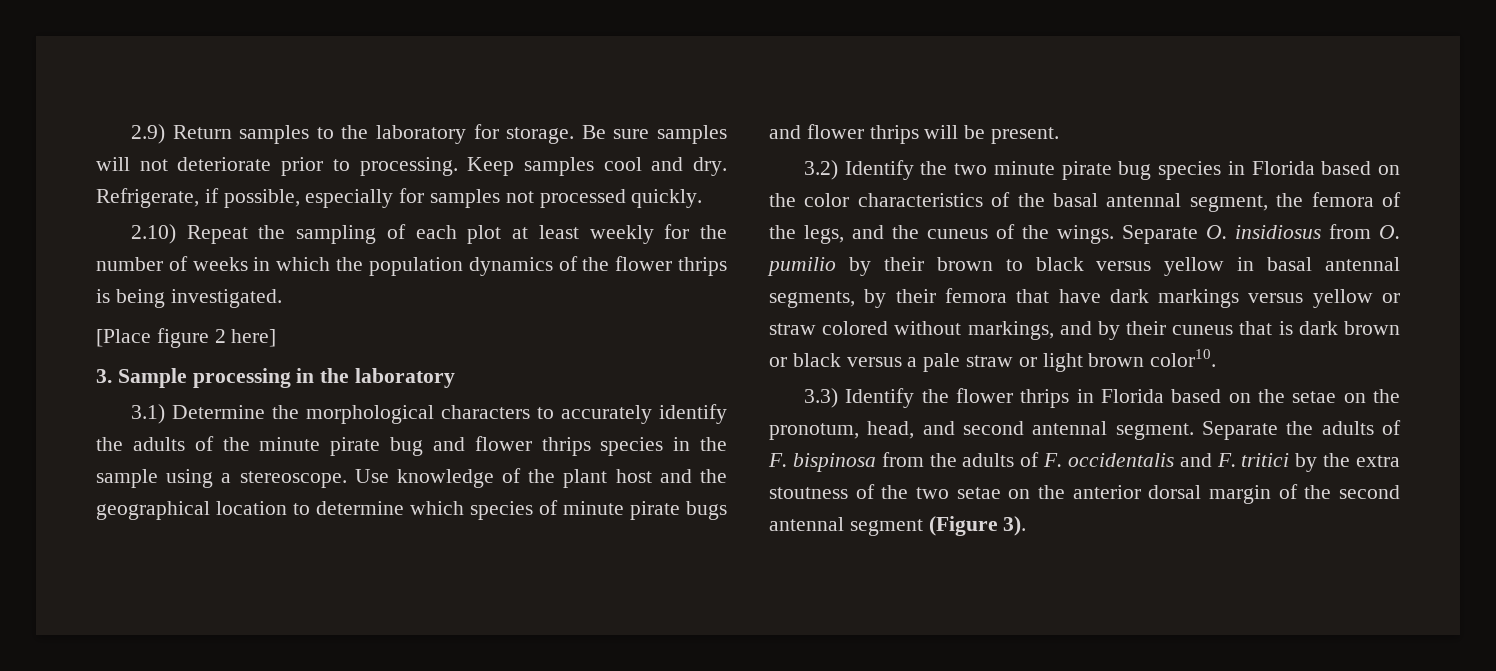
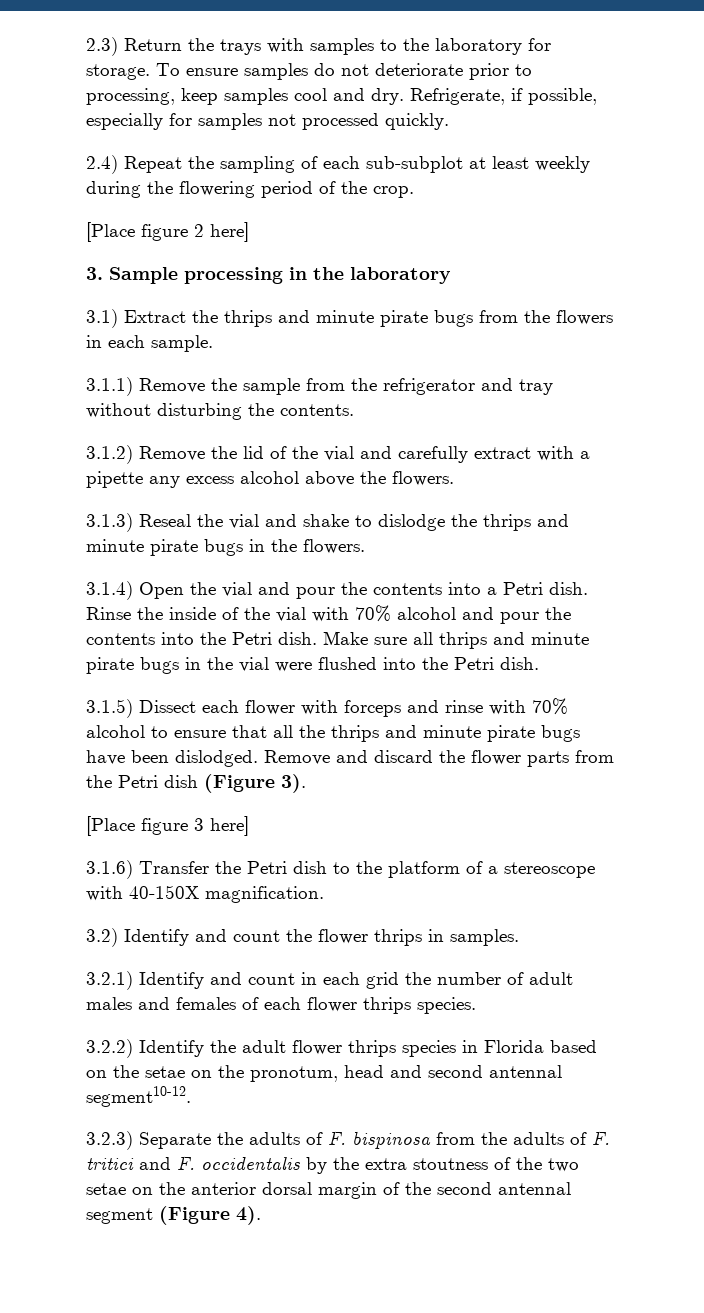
- 2.9) Return samples to the laboratory for storage.
+ 2.3) Return the trays with samples to the laboratory for storage.
- Be sure samples will not deteriorate prior to processing. Keep samples cool and dry.
+ To ensure samples do not deteriorate prior to processing, keep samples cool and dry.
- 2.10) Repeat the sampling of each plot at least weekly for the number of weeks in which the population dynamics of the flower thrips is being investigated.
+ 2.4) Repeat the sampling of each sub-subplot at least weekly during the flowering period of the crop.
- 3.1) Determine the morphological characters to accurately identify the adults of the minute pirate bug and flower thrips species in the sample using a stereoscope. Use knowledge of the plant host and the geographical location to determine which species of minute pirate bugs and flower thrips will be present.
- 3.2) Identify the two minute pirate bug species in Florida based on the color characteristics of the basal antennal segment, the femora of the legs, and the cuneus of the wings. Separate O. insidiosus from O. pumilio by their brown to black versus yellow in basal antennal segments, by their femora that have dark markings versus yellow or straw colored without markings, and by their cuneus that is dark brown or black versus a pale straw or light brown color10.
- 3.3) Identify the flower thrips in Florida based on the setae on the pronotum, head, and second antennal segment. Separate the adults of F. bispinosa from the adults of F. occidentalis and F. tritici by the extra stoutness of the two setae on the anterior dorsal margin of the second antennal segment (Figure 3).
+ 3.1) Extract the thrips and minute pirate bugs from the flowers in each sample.
+ 3.1.1) Remove the sample from the refrigerator and tray without disturbing the contents.
+ 3.1.2) Remove the lid of the vial and carefully extract with a pipette any excess alcohol above the flowers.
+ 3.1.3) Reseal the vial and shake to dislodge the thrips and minute pirate bugs in the flowers.
+ 3.1.4) Open the vial and pour the contents into a Petri dish. Rinse the inside of the vial with 70% alcohol and pour the contents into the Petri dish. Make sure all thrips and minute pirate bugs in the vial were flushed into the Petri dish.
+ 3.1.5) Dissect each flower with forceps and rinse with 70% alcohol to ensure that all the thrips and minute pirate bugs have been dislodged. Remove and discard the flower parts from the Petri dish (Figure 3).
+ [Place figure 3 here]
+ 3.1.6) Transfer the Petri dish to the platform of a stereoscope with 40-150X magnification.
+ 3.2) Identify and count the flower thrips in samples.
+ 3.2.1) Identify and count in each grid the number of adult males and females of each flower thrips species.
+ 3.2.2) Identify the adult flower thrips species in Florida based on the setae on the pronotum, head and second antennal segment10-12.
+ 3.2.3) Separate the adults of F. bispinosa from the adults of F. tritici and F. occidentalis by the extra stoutness of the two setae on the anterior dorsal margin of the second antennal segment (Figure 4).

